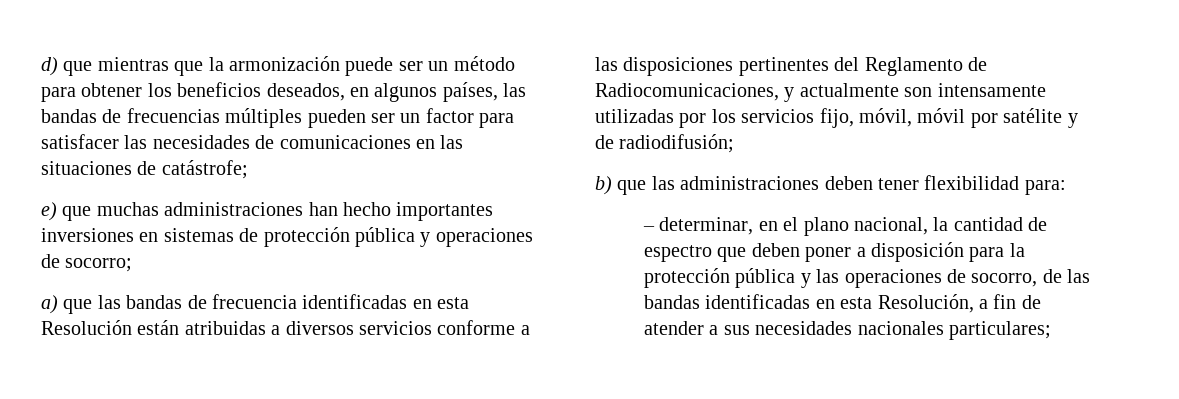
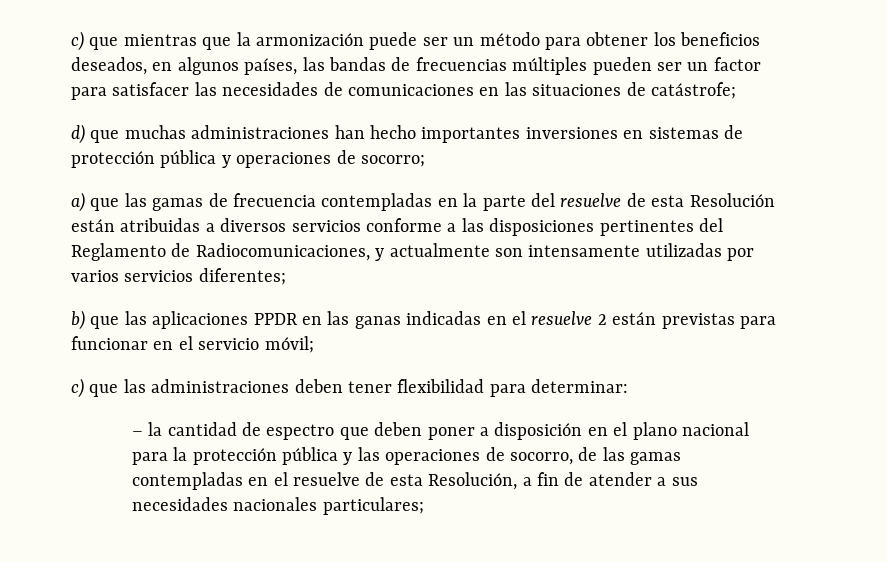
- d) que mientras que la armonización puede ser un método para obtener los beneficios deseados, en algunos países, las bandas de frecuencias múltiples pueden ser un factor para satisfacer las necesidades de comunicaciones en las situaciones de catástrofe;
+ c) que mientras que la armonización puede ser un método para obtener los beneficios deseados, en algunos países, las bandas de frecuencias múltiples pueden ser un factor para satisfacer las necesidades de comunicaciones en las situaciones de catástrofe;
- e) que muchas administraciones han hecho importantes inversiones en sistemas de protección pública y operaciones de socorro;
+ d) que muchas administraciones han hecho importantes inversiones en sistemas de protección pública y operaciones de socorro;
- a) que las bandas de frecuencia identificadas en esta Resolución están atribuidas a diversos servicios conforme a las disposiciones pertinentes del Reglamento de Radiocomunicaciones, y actualmente son intensamente utilizadas por los servicios fijo, móvil, móvil por satélite y de radiodifusión;
- b) que las administraciones deben tener flexibilidad para:
+ a) que las gamas de frecuencia contempladas en la parte del resuelve de esta Resolución están atribuidas a diversos servicios conforme a las disposiciones pertinentes del Reglamento de Radiocomunicaciones, y actualmente son intensamente utilizadas por varios servicios diferentes;
+ b) que las aplicaciones PPDR en las ganas indicadas en el resuelve 2 están previstas para funcionar en el servicio móvil;
+ c) que las administraciones deben tener flexibilidad para determinar:
- – determinar, en el plano nacional, la cantidad de espectro que deben poner a disposición para la protección pública y las operaciones de socorro, de las bandas identificadas en esta Resolución, a fin de atender a sus necesidades nacionales particulares;
+ – la cantidad de espectro que deben poner a disposición en el plano nacional para la protección pública y las operaciones de socorro, de las gamas contempladas en el resuelve de esta Resolución, a fin de atender a sus necesidades nacionales particulares;

